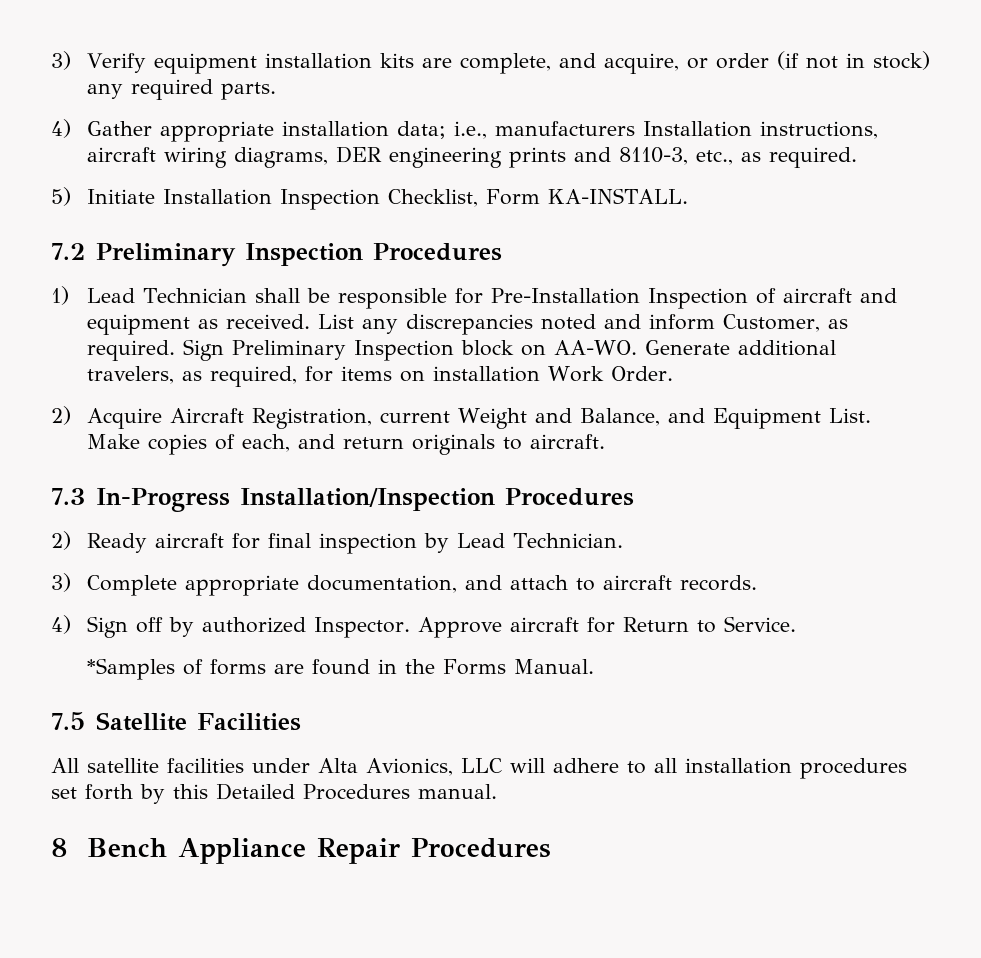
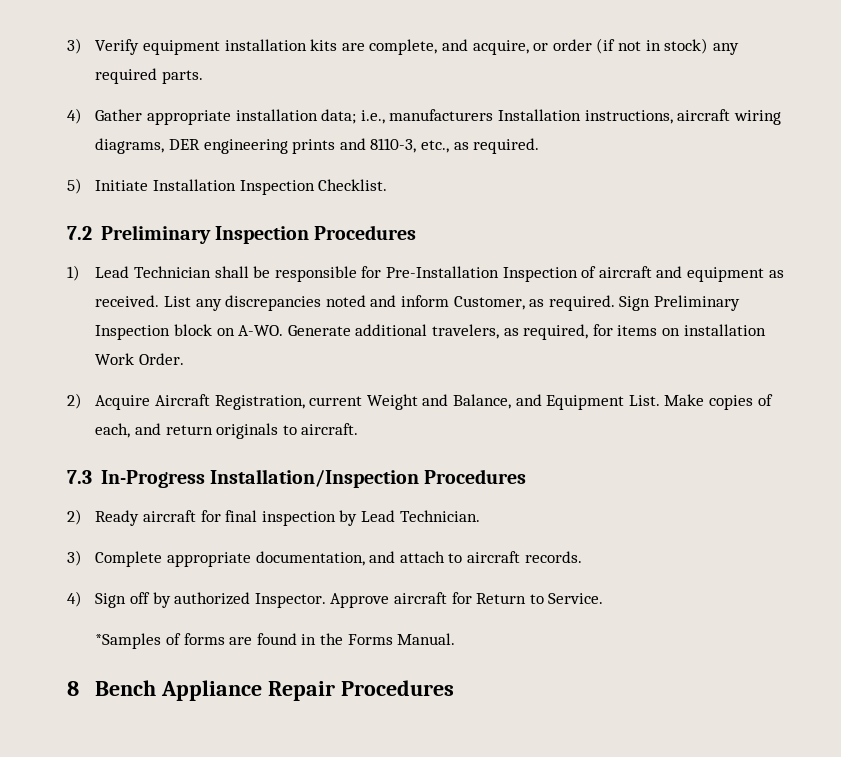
- 5) Initiate Installation Inspection Checklist, Form KA-INSTALL.
+ 5) Initiate Installation Inspection Checklist.
- Sign Preliminary Inspection block on AA-WO.
+ Sign Preliminary Inspection block on A-WO.
- 7.5 Satellite Facilities
- All satellite facilities under Alta Avionics, LLC will adhere to all installation procedures set forth by this Detailed Procedures manual.

